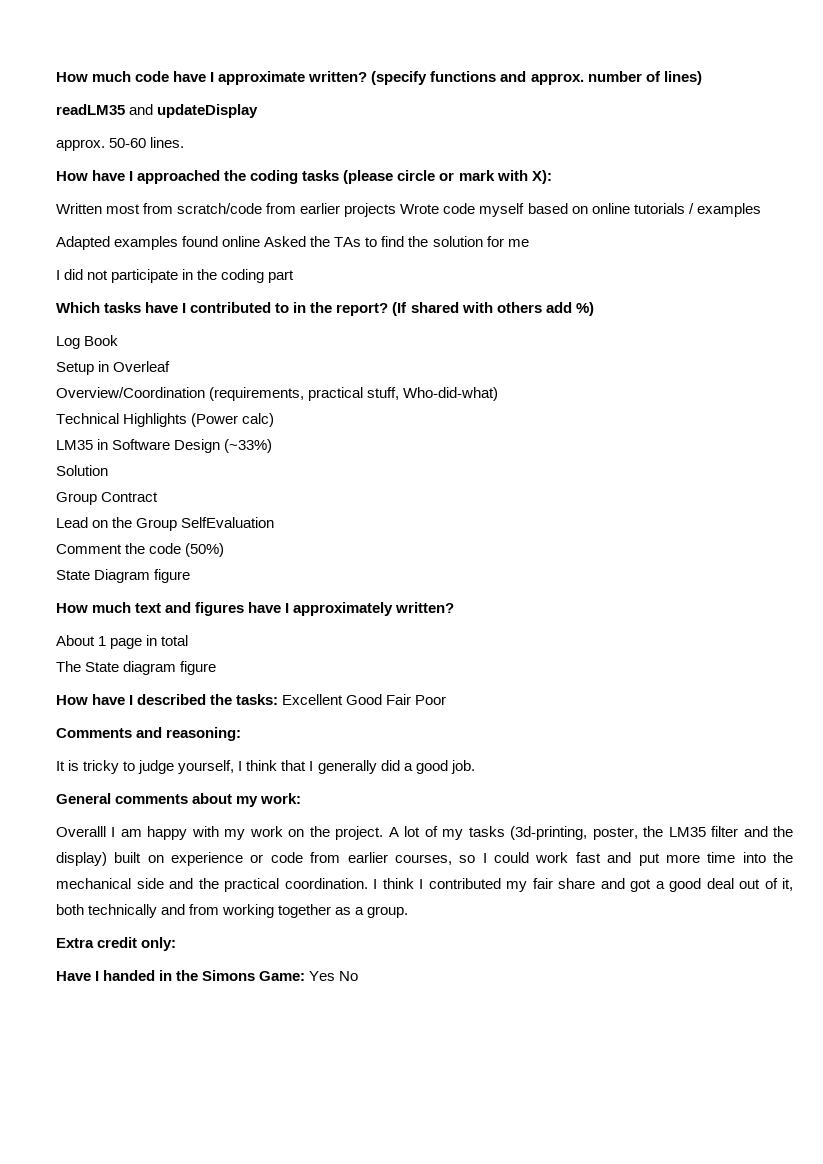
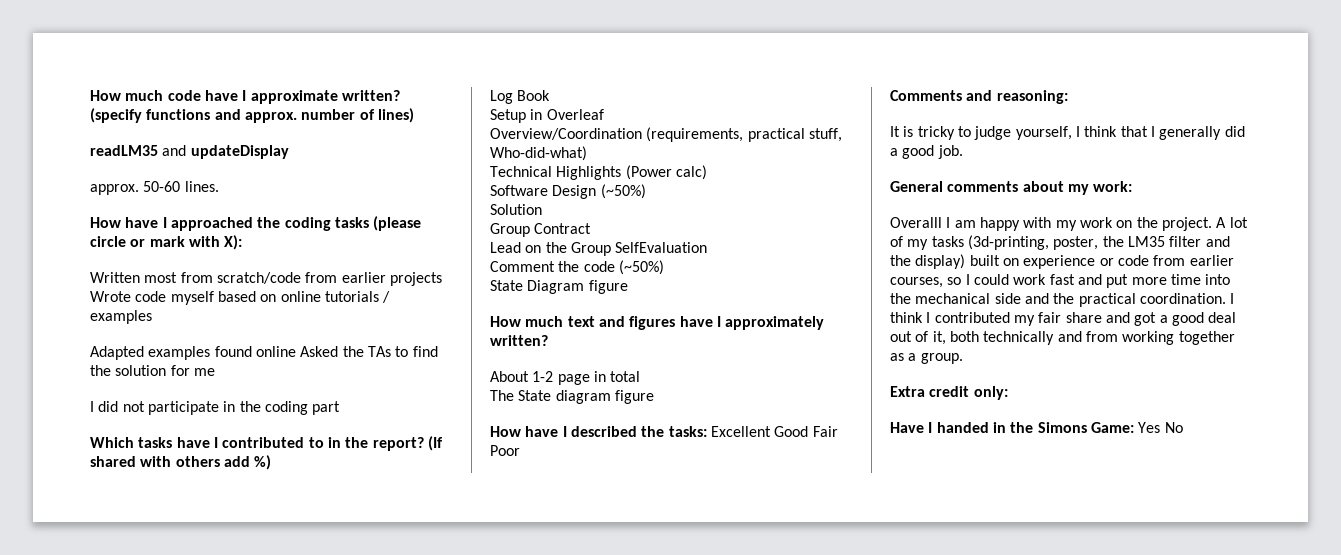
- LM35 in Software Design (~33%)
+ Software Design (~50%)
- Comment the code (50%)
+ Comment the code (~50%)
- About 1 page in total
+ About 1-2 page in total

